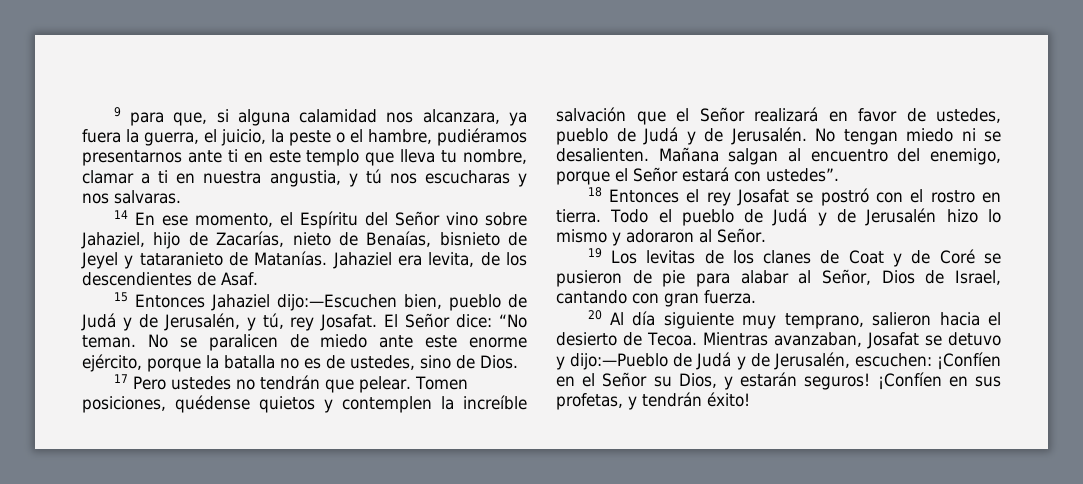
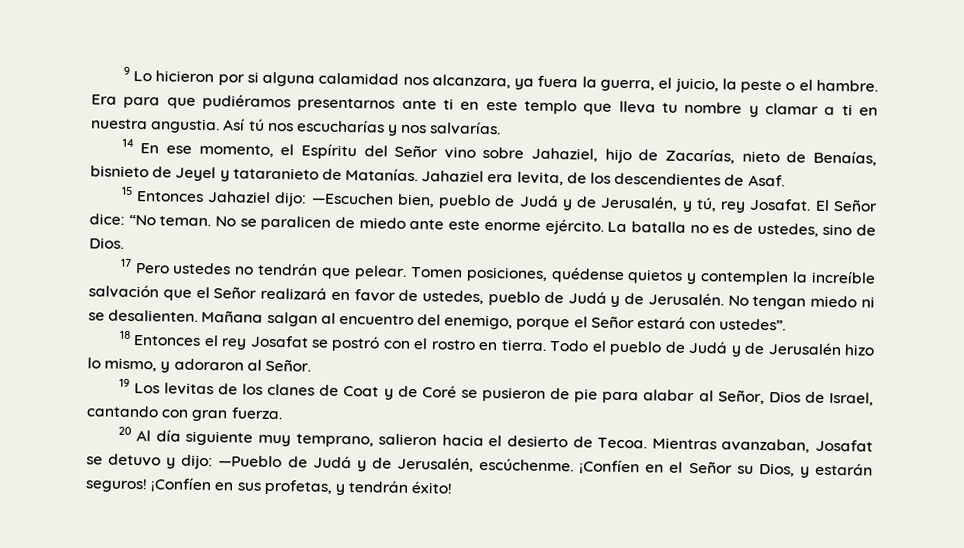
- 9 para que, si alguna calamidad nos alcanzara, ya fuera la guerra, el juicio, la peste o el hambre, pudiéramos presentarnos ante ti en este templo que lleva tu nombre, clamar a ti en nuestra angustia, y tú nos escucharas y nos salvaras.
+ 9 Lo hicieron por si alguna calamidad nos alcanzara, ya fuera la guerra, el juicio, la peste o el hambre. Era para que pudiéramos presentarnos ante ti en este templo que lleva tu nombre y clamar a ti en nuestra angustia. Así tú nos escucharías y nos salvarías.
- 15 Entonces Jahaziel dijo:—Escuchen bien, pueblo de Judá y de Jerusalén, y tú, rey Josafat.
+ 15 Entonces Jahaziel dijo: —Escuchen bien, pueblo de Judá y de Jerusalén, y tú, rey Josafat.
- No se paralicen de miedo ante este enorme ejército, porque la batalla no es de ustedes, sino de Dios.
+ No se paralicen de miedo ante este enorme ejército. La batalla no es de ustedes, sino de Dios.
- Todo el pueblo de Judá y de Jerusalén hizo lo mismo y adoraron al Señor.
+ Todo el pueblo de Judá y de Jerusalén hizo lo mismo, y adoraron al Señor.
- Mientras avanzaban, Josafat se detuvo y dijo:—Pueblo de Judá y de Jerusalén, escuchen: ¡Confíen en el Señor su Dios, y estarán seguros!
+ Mientras avanzaban, Josafat se detuvo y dijo: —Pueblo de Judá y de Jerusalén, escúchenme. ¡Confíen en el Señor su Dios, y estarán seguros!

